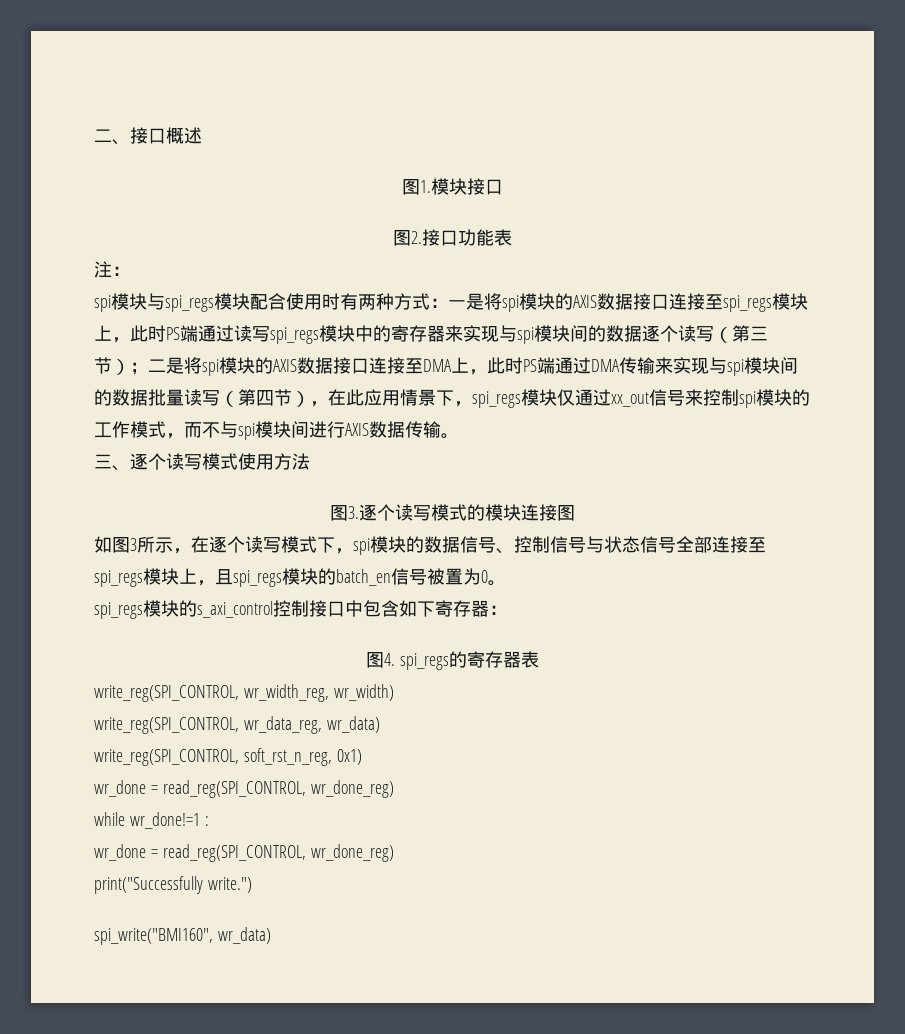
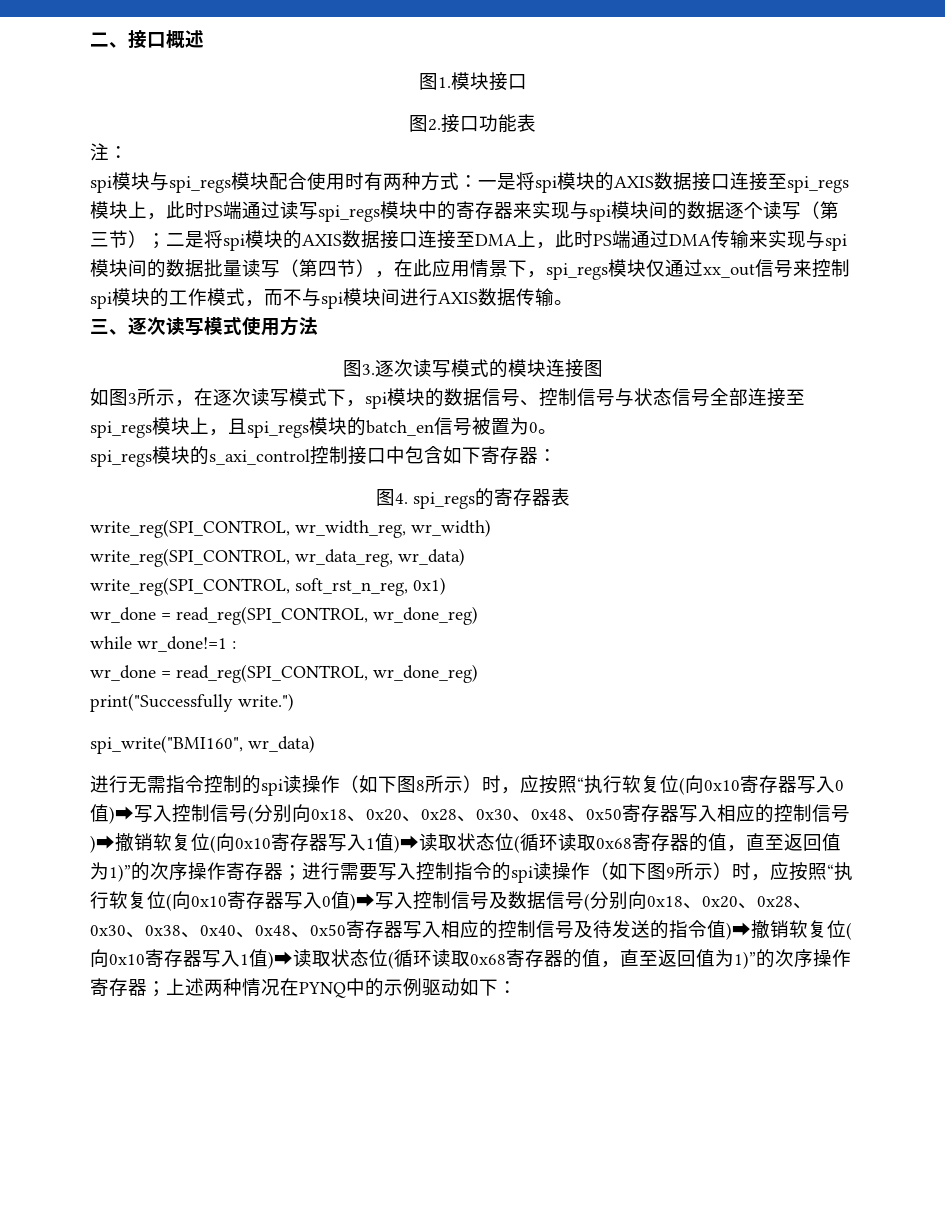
- 三、逐个读写模式使用方法
+ 三、逐次读写模式使用方法
- 图3.逐个读写模式的模块连接图
+ 图3.逐次读写模式的模块连接图
- 如图3所示，在逐个读写模式下，spi模块的数据信号、控制信号与状态信号全部连接至spi_regs模块上，且spi_regs模块的batch_en信号被置为0。
+ 如图3所示，在逐次读写模式下，spi模块的数据信号、控制信号与状态信号全部连接至spi_regs模块上，且spi_regs模块的batch_en信号被置为0。
+ 进行无需指令控制的spi读操作（如下图8所示）时，应按照“执行软复位(向0x10寄存器写入0值)➡写入控制信号(分别向0x18、0x20、0x28、0x30、0x48、0x50寄存器写入相应的控制信号)➡撤销软复位(向0x10寄存器写入1值)➡读取状态位(循环读取0x68寄存器的值，直至返回值为1)”的次序操作寄存器；进行需要写入控制指令的spi读操作（如下图9所示）时，应按照“执行软复位(向0x10寄存器写入0值)➡写入控制信号及数据信号(分别向0x18、0x20、0x28、0x30、0x38、0x40、0x48、0x50寄存器写入相应的控制信号及待发送的指令值)➡撤销软复位(向0x10寄存器写入1值)➡读取状态位(循环读取0x68寄存器的值，直至返回值为1)”的次序操作寄存器；上述两种情况在PYNQ中的示例驱动如下：

